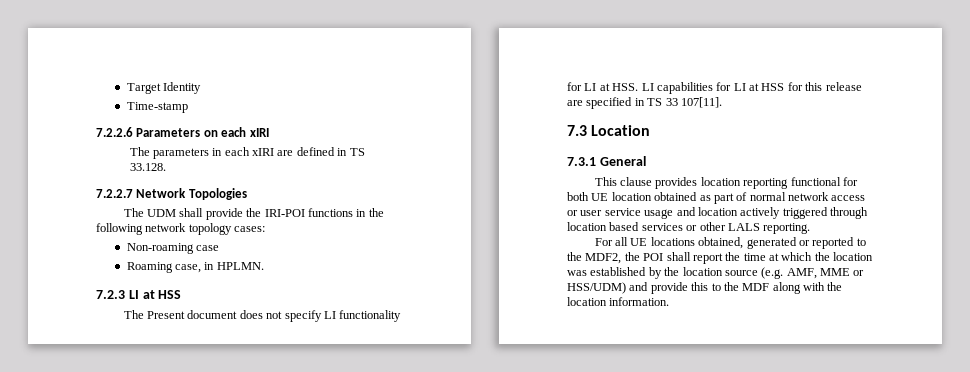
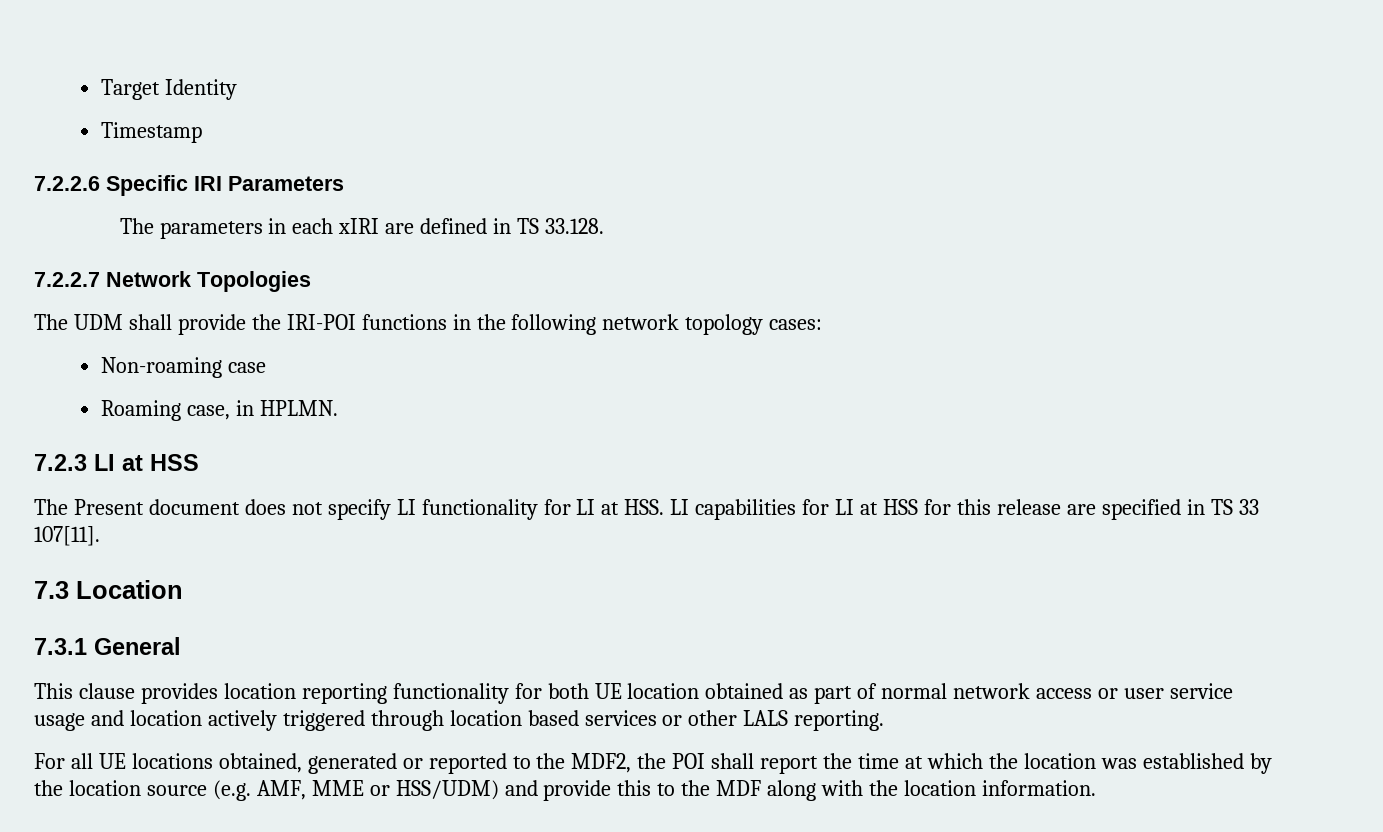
- Time-stamp
+ Timestamp
- 7.2.2.6 Parameters on each xIRI
+ 7.2.2.6 Specific IRI Parameters
- This clause provides location reporting functional for both UE location obtained as part of normal network access or user service usage and location actively triggered through location based services or other LALS reporting.
+ This clause provides location reporting functionality for both UE location obtained as part of normal network access or user service usage and location actively triggered through location based services or other LALS reporting.

